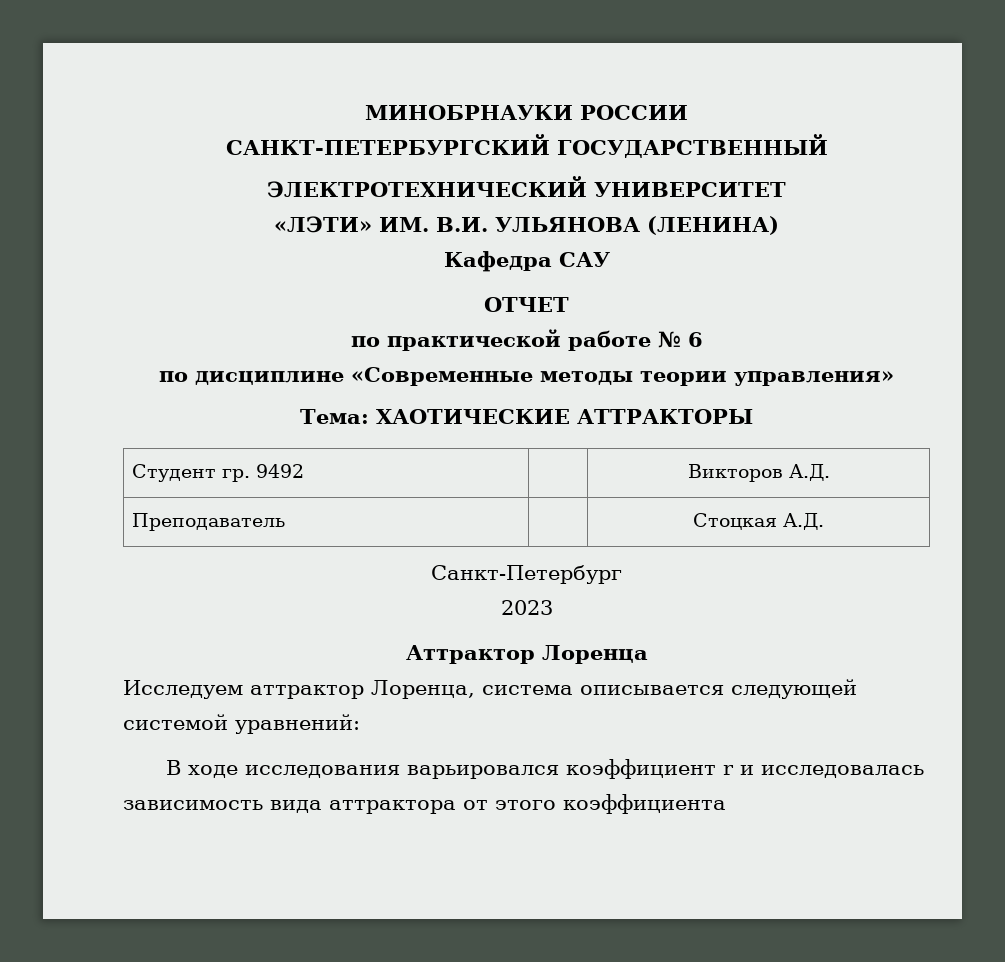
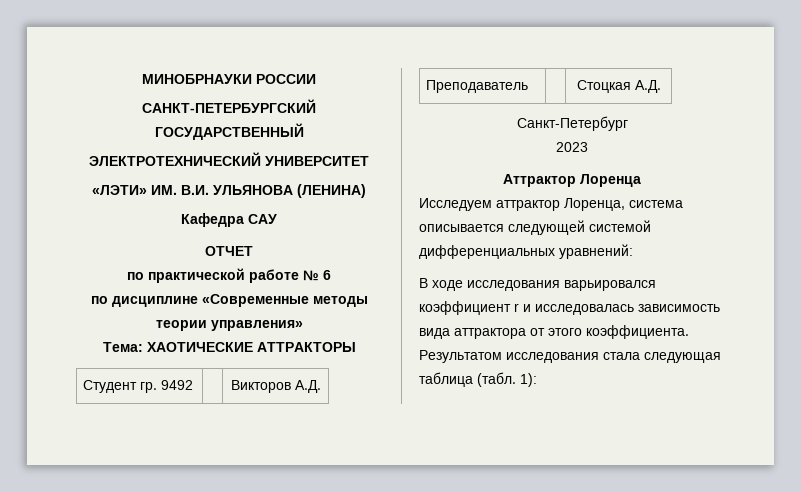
- Исследуем аттрактор Лоренца, система описывается следующей системой уравнений:
+ Исследуем аттрактор Лоренца, система описывается следующей системой дифференциальных уравнений:
- В ходе исследования варьировался коэффициент r и исследовалась зависимость вида аттрактора от этого коэффициента
+ В ходе исследования варьировался коэффициент r и исследовалась зависимость вида аттрактора от этого коэффициента. Результатом исследования стала следующая таблица (табл. 1):

